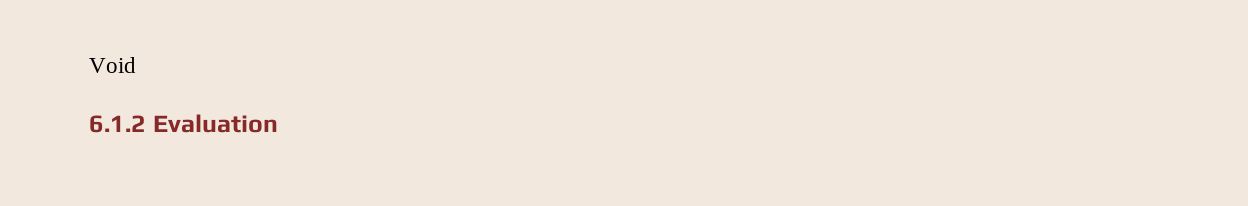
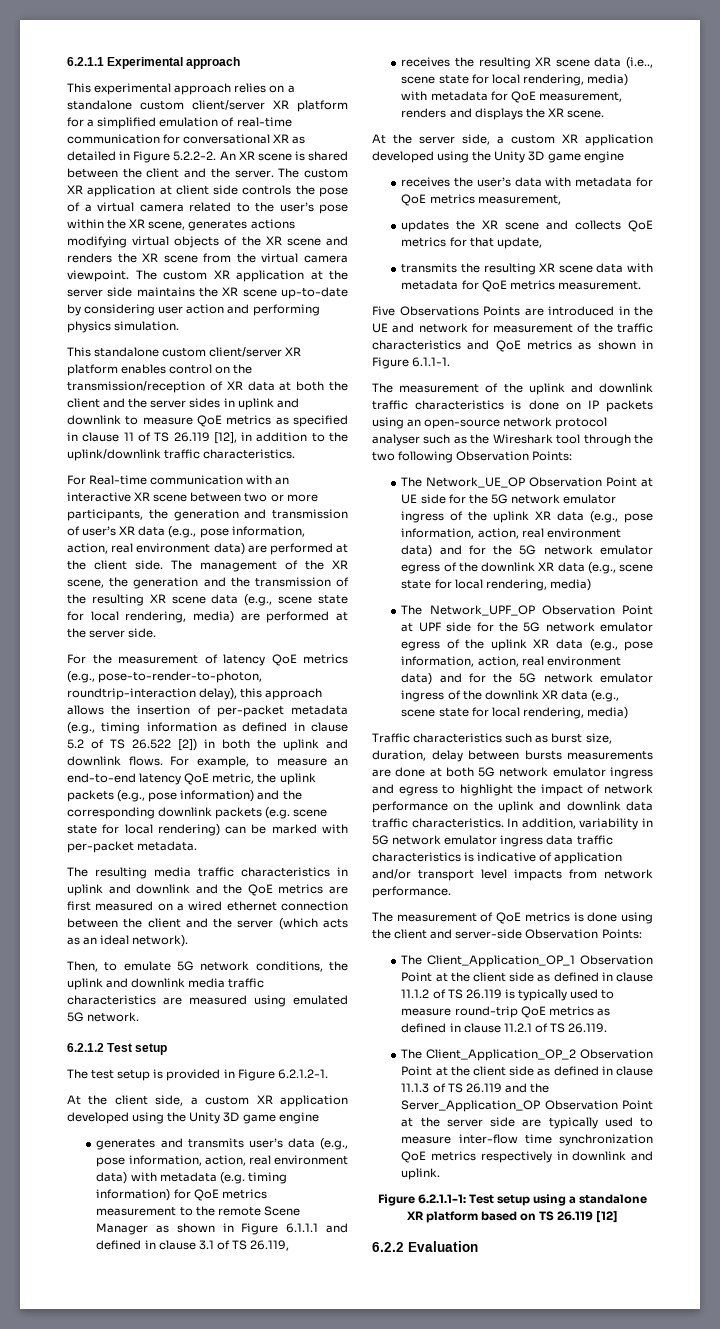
- Void
- 6.1.2 Evaluation
+ 6.2.1.1 Experimental approach
+ This experimental approach relies on a standalone custom client/server XR platform for a simplified emulation of real-time communication for conversational XR as detailed in Figure 5.2.2-2. An XR scene is shared between the client and the server. The custom XR application at client side controls the pose of a virtual camera related to the user’s pose within the XR scene, generates actions modifying virtual objects of the XR scene and renders the XR scene from the virtual camera viewpoint. The custom XR application at the server side maintains the XR scene up-to-date by considering user action and performing physics simulation.
+ This standalone custom client/server XR platform enables control on the transmission/reception of XR data at both the client and the server sides in uplink and downlink to measure QoE metrics as specified in clause 11 of TS 26.119 [12], in addition to the uplink/downlink traffic characteristics.
+ For Real-time communication with an interactive XR scene between two or more participants, the generation and transmission of user’s XR data (e.g., pose information, action, real environment data) are performed at the client side. The management of the XR scene, the generation and the transmission of the resulting XR scene data (e.g., scene state for local rendering, media) are performed at the server side.
+ For the measurement of latency QoE metrics (e.g., pose-to-render-to-photon, roundtrip-interaction delay), this approach allows the insertion of per-packet metadata (e.g., timing information as defined in clause 5.2 of TS 26.522 [2]) in both the uplink and downlink flows. For example, to measure an end-to-end latency QoE metric, the uplink packets (e.g., pose information) and the corresponding downlink packets (e.g. scene state for local rendering) can be marked with per-packet metadata.
+ The resulting media traffic characteristics in uplink and downlink and the QoE metrics are first measured on a wired ethernet connection between the client and the server (which acts as an ideal network).
+ Then, to emulate 5G network conditions, the uplink and downlink media traffic characteristics are measured using emulated 5G network.
+ 6.2.1.2 Test setup
+ The test setup is provided in Figure 6.2.1.2-1.
+ At the client side, a custom XR application developed using the Unity 3D game engine
+ generates and transmits user’s data (e.g., pose information, action, real environment data) with metadata (e.g. timing information) for QoE metrics measurement to the remote Scene Manager as shown in Figure 6.1.1.1 and defined in clause 3.1 of TS 26.119,
+ receives the resulting XR scene data (i.e.., scene state for local rendering, media) with metadata for QoE measurement, renders and displays the XR scene.
+ At the server side, a custom XR application developed using the Unity 3D game engine
+ receives the user’s data with metadata for QoE metrics measurement,
+ updates the XR scene and collects QoE metrics for that update,
+ transmits the resulting XR scene data with metadata for QoE metrics measurement.
+ Five Observations Points are introduced in the UE and network for measurement of the traffic characteristics and QoE metrics as shown in Figure 6.1.1-1.
+ The measurement of the uplink and downlink traffic characteristics is done on IP packets using an open-source network protocol analyser such as the Wireshark tool through the two following Observation Points:
+ The Network_UE_OP Observation Point at UE side for the 5G network emulator ingress of the uplink XR data (e.g., pose information, action, real environment data) and for the 5G network emulator egress of the downlink XR data (e.g., scene state for local rendering, media)
+ The Network_UPF_OP Observation Point at UPF side for the 5G network emulator egress of the uplink XR data (e.g., pose information, action, real environment data) and for the 5G network emulator ingress of the downlink XR data (e.g., scene state for local rendering, media)
+ Traffic characteristics such as burst size, duration, delay between bursts measurements are done at both 5G network emulator ingress and egress to highlight the impact of network performance on the uplink and downlink data traffic characteristics. In addition, variability in 5G network emulator ingress data traffic characteristics is indicative of application and/or transport level impacts from network performance.
+ The measurement of QoE metrics is done using the client and server-side Observation Points:
+ The Client_Application_OP_1 Observation Point at the client side as defined in clause 11.1.2 of TS 26.119 is typically used to measure round-trip QoE metrics as defined in clause 11.2.1 of TS 26.119.
+ The Client_Application_OP_2 Observation Point at the client side as defined in clause 11.1.3 of TS 26.119 and the Server_Application_OP Observation Point at the server side are typically used to measure inter-flow time synchronization QoE metrics respectively in downlink and uplink.
+ Figure 6.2.1.1-1: Test setup using a standalone XR platform based on TS 26.119 [12]
+ 6.2.2 Evaluation

